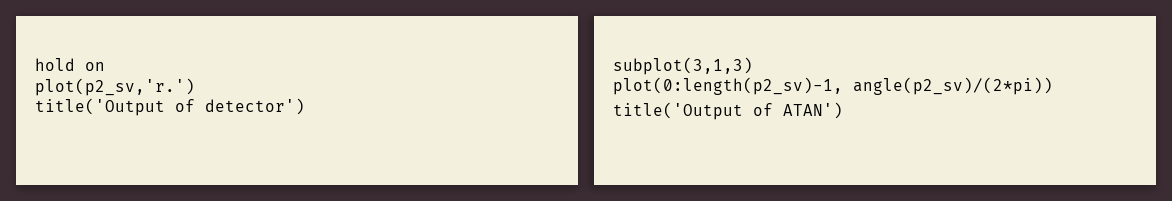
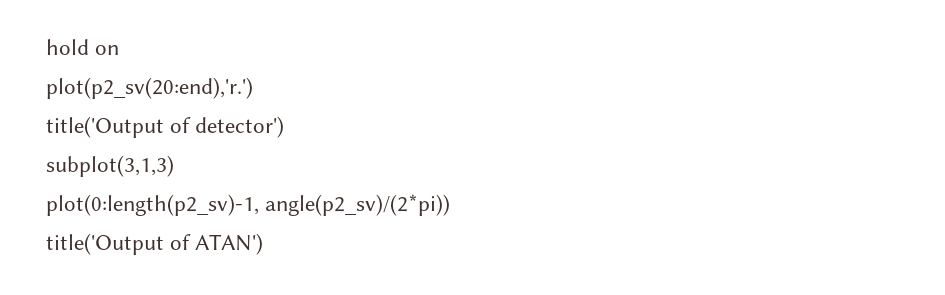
- plot(p2_sv,'r.')
+ plot(p2_sv(20:end),'r.')

